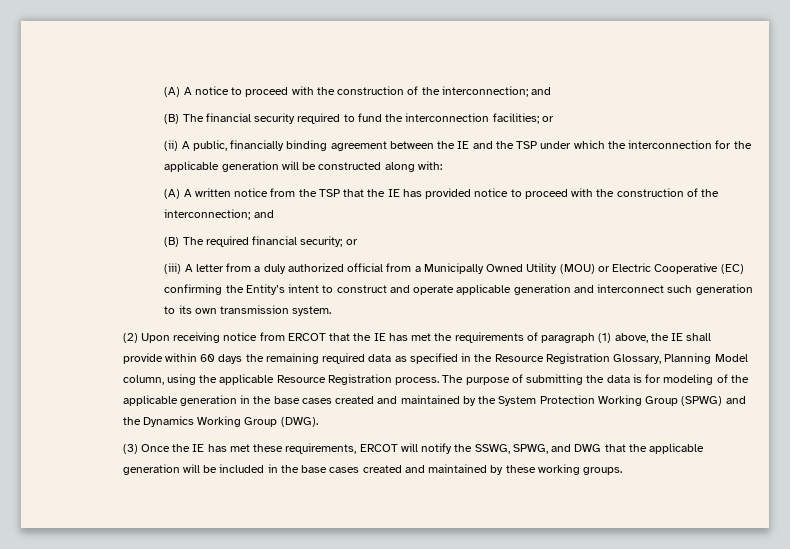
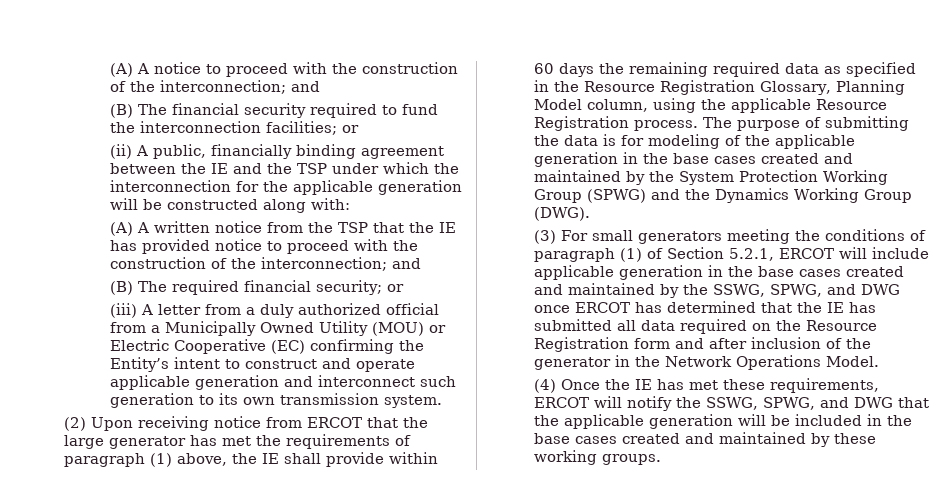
- (2) Upon receiving notice from ERCOT that the IE has met the requirements of paragraph (1) above, the IE shall provide within 60 days the remaining required data as specified in the Resource Registration Glossary, Planning Model column, using the applicable Resource Registration process.
+ (2) Upon receiving notice from ERCOT that the large generator has met the requirements of paragraph (1) above, the IE shall provide within 60 days the remaining required data as specified in the Resource Registration Glossary, Planning Model column, using the applicable Resource Registration process.
- (3) Once the IE has met these requirements, ERCOT will notify the SSWG, SPWG, and DWG that the applicable generation will be included in the base cases created and maintained by these working groups.
+ (3) For small generators meeting the conditions of paragraph (1) of Section 5.2.1, ERCOT will include applicable generation in the base cases created and maintained by the SSWG, SPWG, and DWG once ERCOT has determined that the IE has submitted all data required on the Resource Registration form and after inclusion of the generator in the Network Operations Model.
+ (4) Once the IE has met these requirements, ERCOT will notify the SSWG, SPWG, and DWG that the applicable generation will be included in the base cases created and maintained by these working groups.

